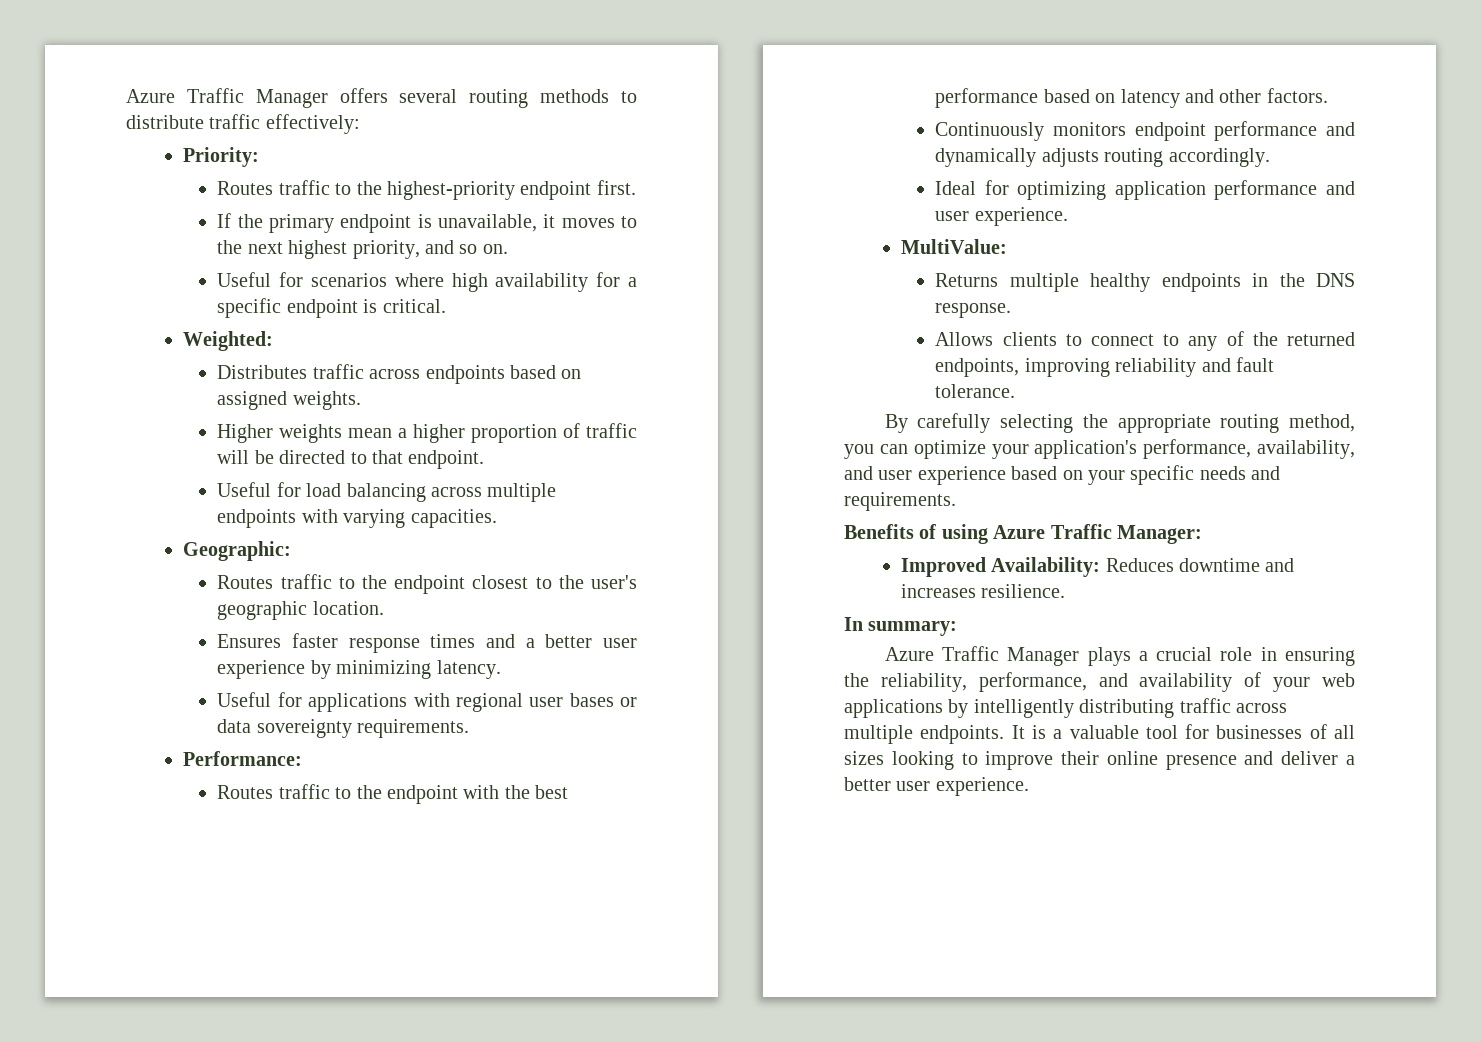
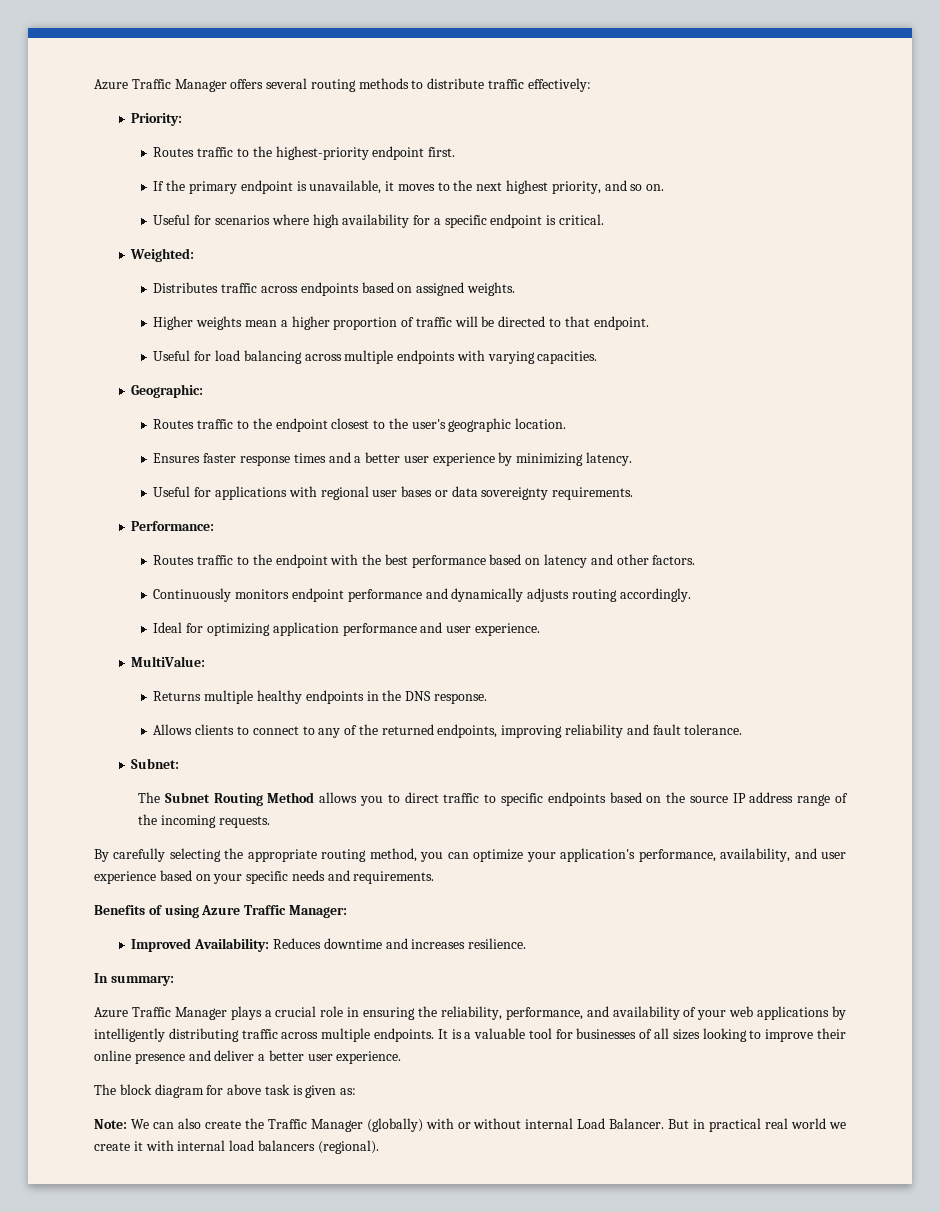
+ Subnet:
+ The Subnet Routing Method allows you to direct traffic to specific endpoints based on the source IP address range of the incoming requests.
+ The block diagram for above task is given as:
+ Note: We can also create the Traffic Manager (globally) with or without internal Load Balancer. But in practical real world we create it with internal load balancers (regional).

